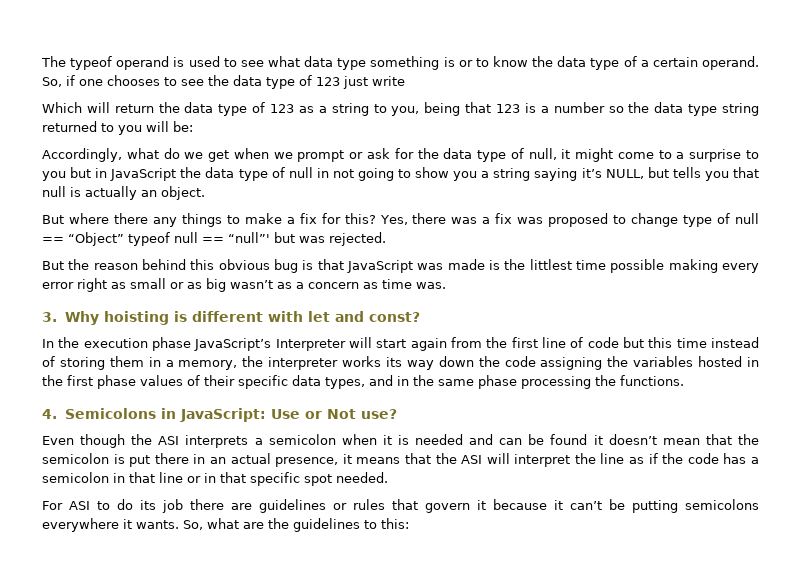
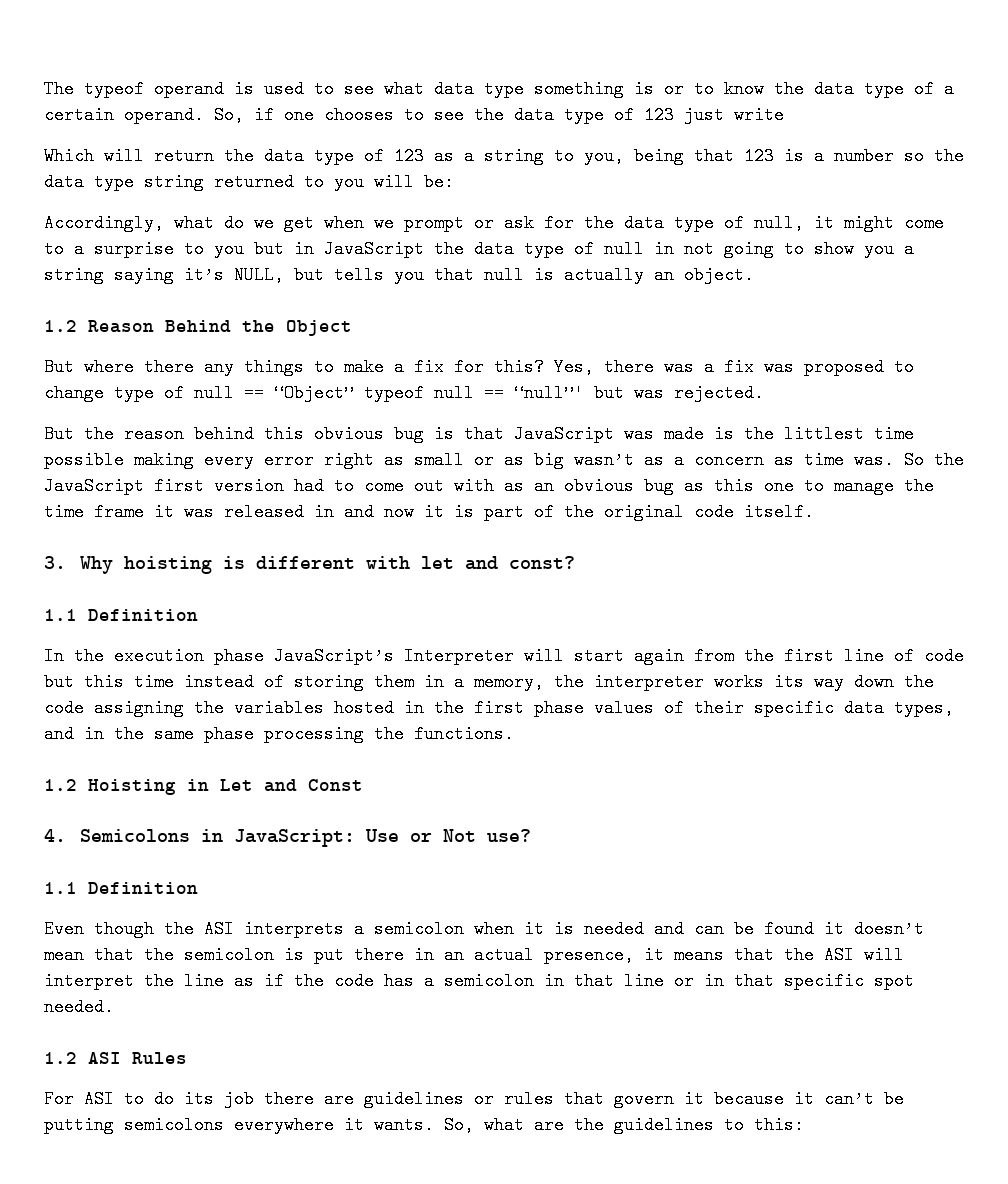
+ 1.2 Reason Behind the Object
+ So the JavaScript first version had to come out with as an obvious bug as this one to manage the time frame it was released in and now it is part of the original code itself.
  3. Why hoisting is different with let and const?
+ 1.1 Definition
+ 1.2 Hoisting in Let and Const
  4. Semicolons in JavaScript: Use or Not use?
+ 1.1 Definition
+ 1.2 ASI Rules

